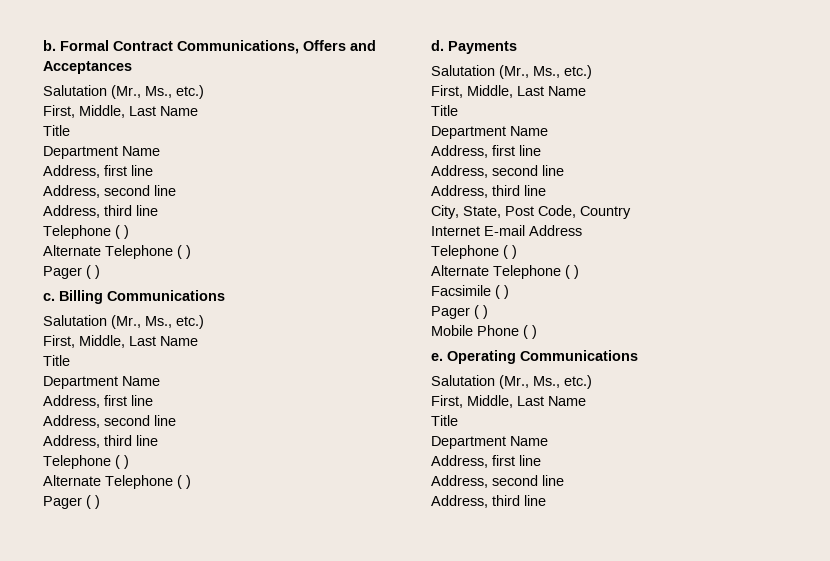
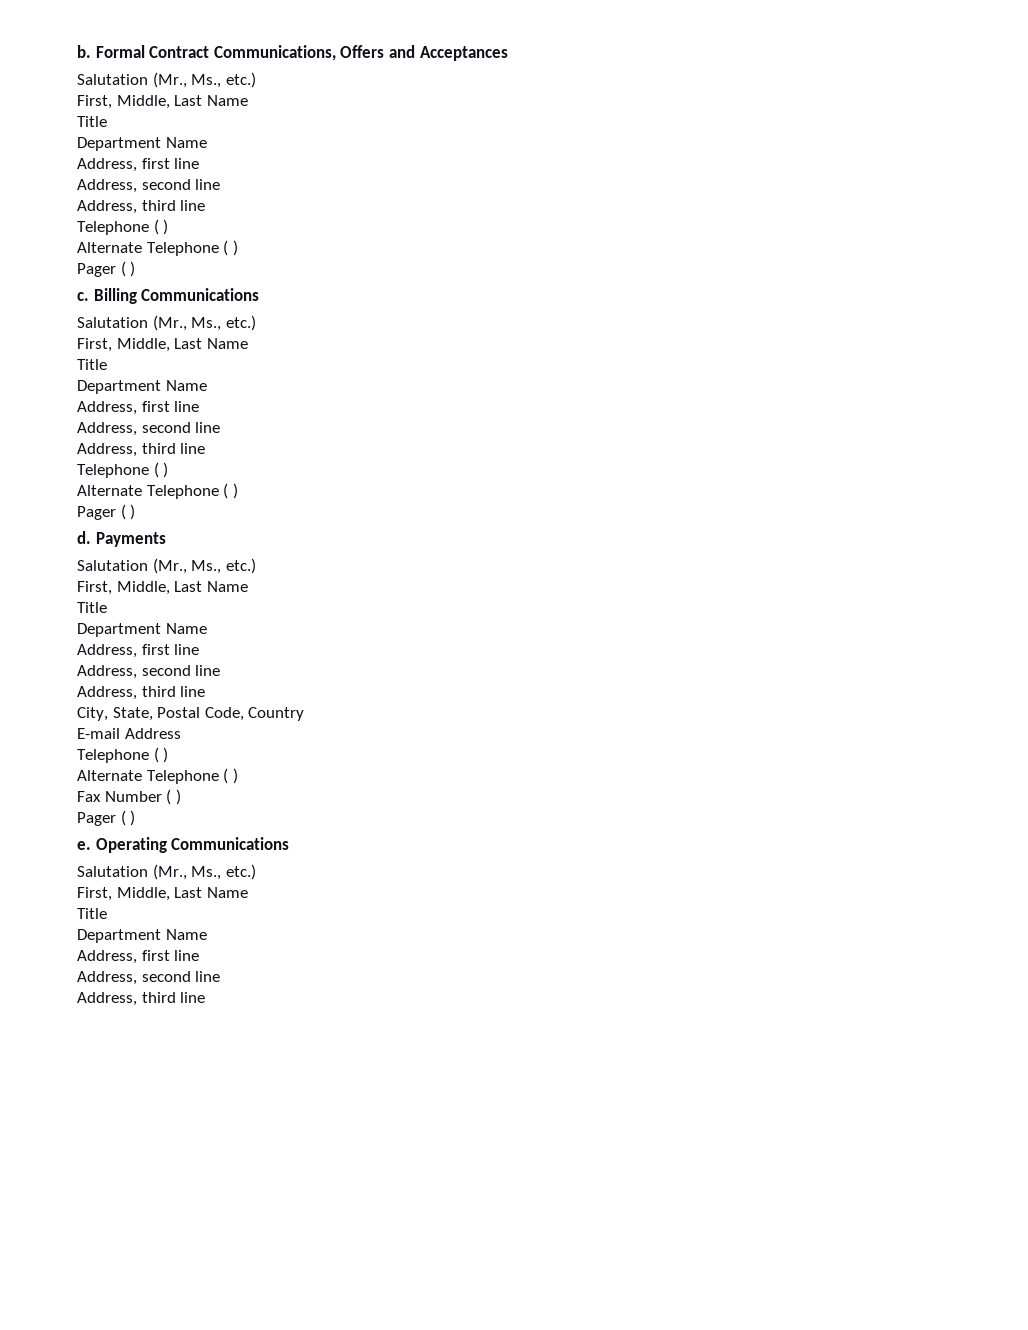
- City, State, Post Code, Country
+ City, State, Postal Code, Country
- Internet E-mail Address
+ E-mail Address
- Facsimile ( )
+ Fax Number ( )
  Pager ( )
- Mobile Phone ( )

